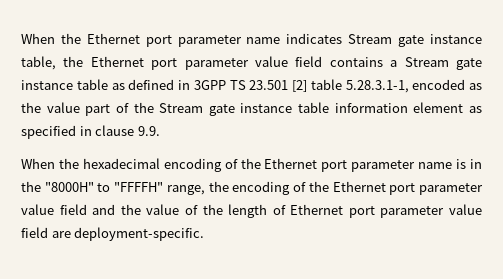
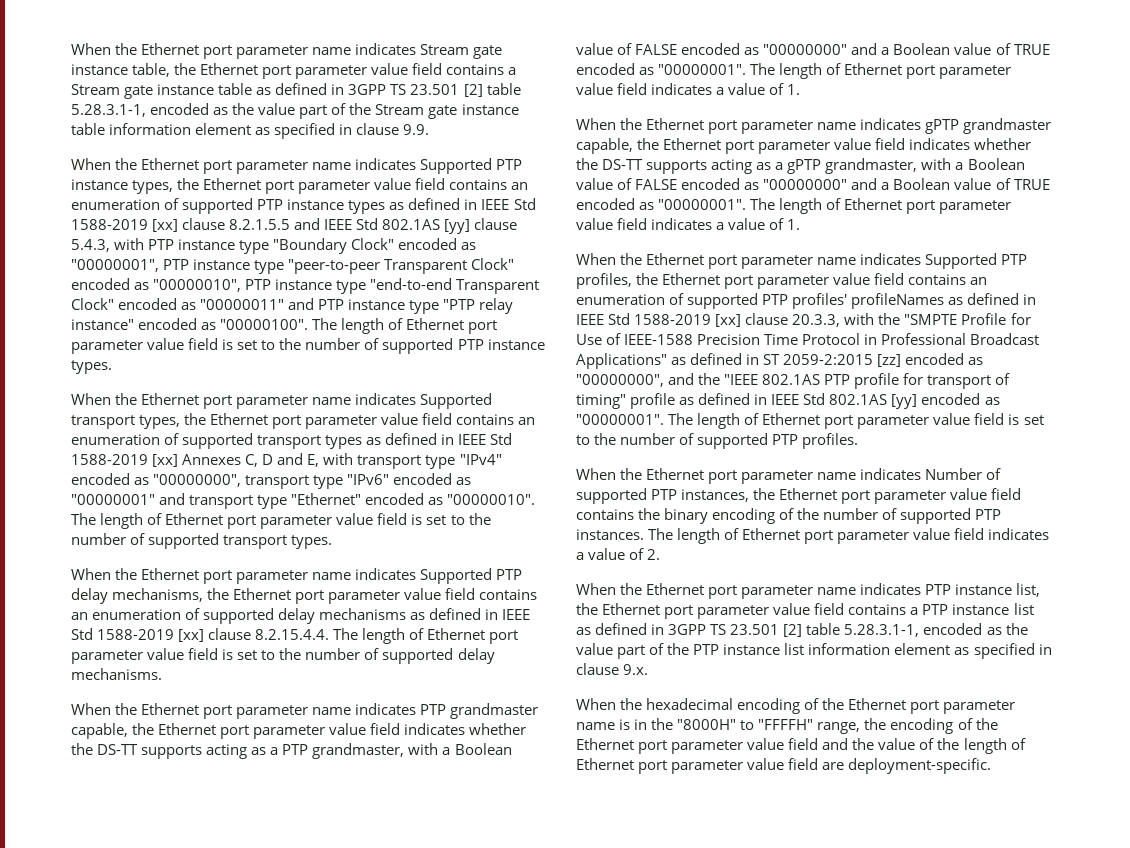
+ When the Ethernet port parameter name indicates Supported PTP instance types, the Ethernet port parameter value field contains an enumeration of supported PTP instance types as defined in IEEE Std 1588-2019 [xx] clause 8.2.1.5.5 and IEEE Std 802.1AS [yy] clause 5.4.3, with PTP instance type "Boundary Clock" encoded as "00000001", PTP instance type "peer-to-peer Transparent Clock" encoded as "00000010", PTP instance type "end-to-end Transparent Clock" encoded as "00000011" and PTP instance type "PTP relay instance" encoded as "00000100". The length of Ethernet port parameter value field is set to the number of supported PTP instance types.
+ When the Ethernet port parameter name indicates Supported transport types, the Ethernet port parameter value field contains an enumeration of supported transport types as defined in IEEE Std 1588-2019 [xx] Annexes C, D and E, with transport type "IPv4" encoded as "00000000", transport type "IPv6" encoded as "00000001" and transport type "Ethernet" encoded as "00000010". The length of Ethernet port parameter value field is set to the number of supported transport types.
+ When the Ethernet port parameter name indicates Supported PTP delay mechanisms, the Ethernet port parameter value field contains an enumeration of supported delay mechanisms as defined in IEEE Std 1588-2019 [xx] clause 8.2.15.4.4. The length of Ethernet port parameter value field is set to the number of supported delay mechanisms.
+ When the Ethernet port parameter name indicates PTP grandmaster capable, the Ethernet port parameter value field indicates whether the DS-TT supports acting as a PTP grandmaster, with a Boolean value of FALSE encoded as "00000000" and a Boolean value of TRUE encoded as "00000001". The length of Ethernet port parameter value field indicates a value of 1.
+ When the Ethernet port parameter name indicates gPTP grandmaster capable, the Ethernet port parameter value field indicates whether the DS-TT supports acting as a gPTP grandmaster, with a Boolean value of FALSE encoded as "00000000" and a Boolean value of TRUE encoded as "00000001". The length of Ethernet port parameter value field indicates a value of 1.
+ When the Ethernet port parameter name indicates Supported PTP profiles, the Ethernet port parameter value field contains an enumeration of supported PTP profiles' profileNames as defined in IEEE Std 1588-2019 [xx] clause 20.3.3, with the "SMPTE Profile for Use of IEEE-1588 Precision Time Protocol in Professional Broadcast Applications" as defined in ST 2059-2:2015 [zz] encoded as "00000000", and the "IEEE 802.1AS PTP profile for transport of timing" profile as defined in IEEE Std 802.1AS [yy] encoded as "00000001". The length of Ethernet port parameter value field is set to the number of supported PTP profiles.
+ When the Ethernet port parameter name indicates Number of supported PTP instances, the Ethernet port parameter value field contains the binary encoding of the number of supported PTP instances. The length of Ethernet port parameter value field indicates a value of 2.
+ When the Ethernet port parameter name indicates PTP instance list, the Ethernet port parameter value field contains a PTP instance list as defined in 3GPP TS 23.501 [2] table 5.28.3.1-1, encoded as the value part of the PTP instance list information element as specified in clause 9.x.

